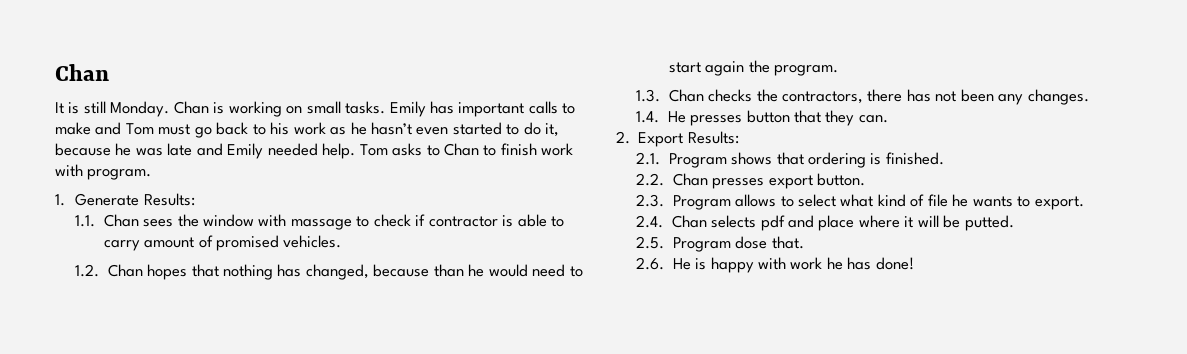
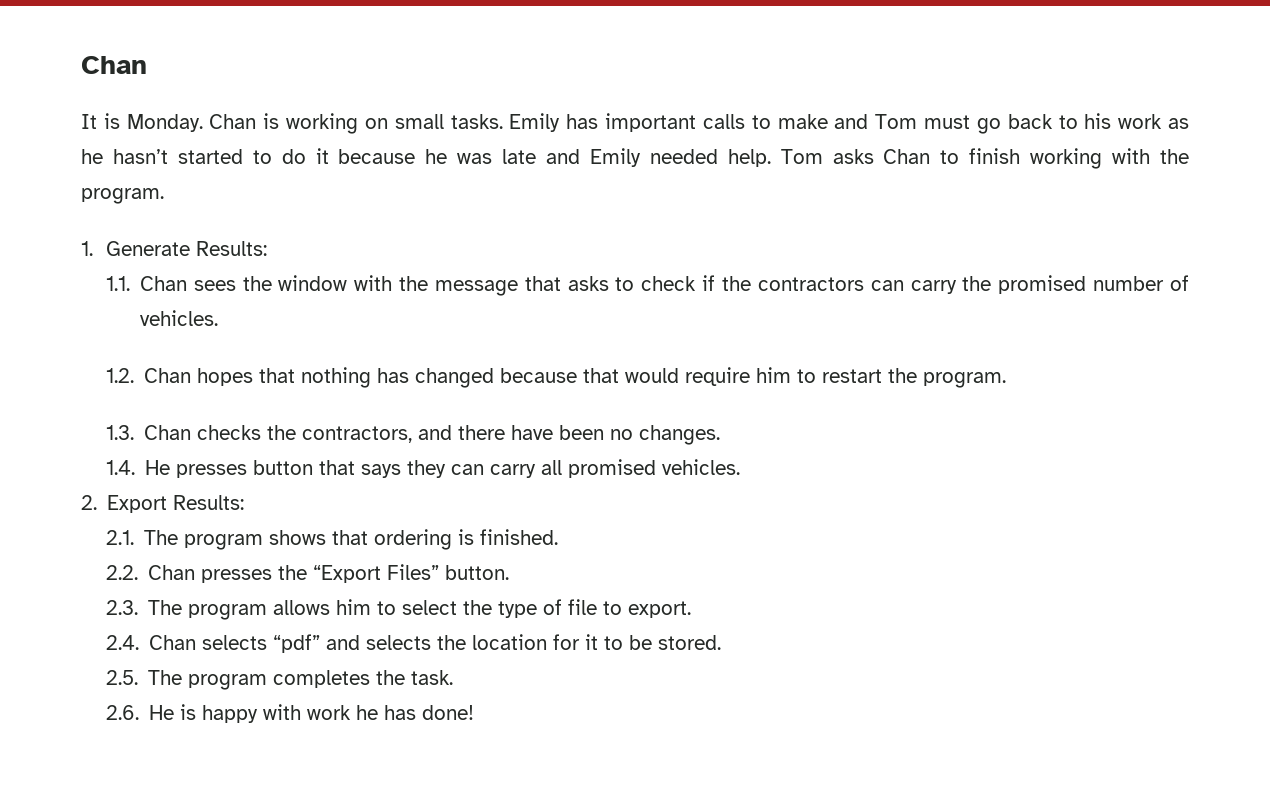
- It is still Monday.
+ It is Monday.
- Emily has important calls to make and Tom must go back to his work as he hasn’t even started to do it, because he was late and Emily needed help.
+ Emily has important calls to make and Tom must go back to his work as he hasn’t started to do it because he was late and Emily needed help.
- Tom asks to Chan to finish work with program.
+ Tom asks Chan to finish working with the program.
- 1.1. Chan sees the window with massage to check if contractor is able to carry amount of promised vehicles.
+ 1.1. Chan sees the window with the message that asks to check if the contractors can carry the promised number of vehicles.
- 1.2. Chan hopes that nothing has changed, because than he would need to start again the program.
+ 1.2. Chan hopes that nothing has changed because that would require him to restart the program.
- 1.3. Chan checks the contractors, there has not been any changes.
+ 1.3. Chan checks the contractors, and there have been no changes.
- 1.4. He presses button that they can.
+ 1.4. He presses button that says they can carry all promised vehicles.
- 2.1. Program shows that ordering is finished.
+ 2.1. The program shows that ordering is finished.
- 2.2. Chan presses export button.
+ 2.2. Chan presses the “Export Files” button.
- 2.3. Program allows to select what kind of file he wants to export.
+ 2.3. The program allows him to select the type of file to export.
- 2.4. Chan selects pdf and place where it will be putted.
- 2.5. Program dose that.
+ 2.4. Chan selects “pdf” and selects the location for it to be stored.
+ 2.5. The program completes the task.

